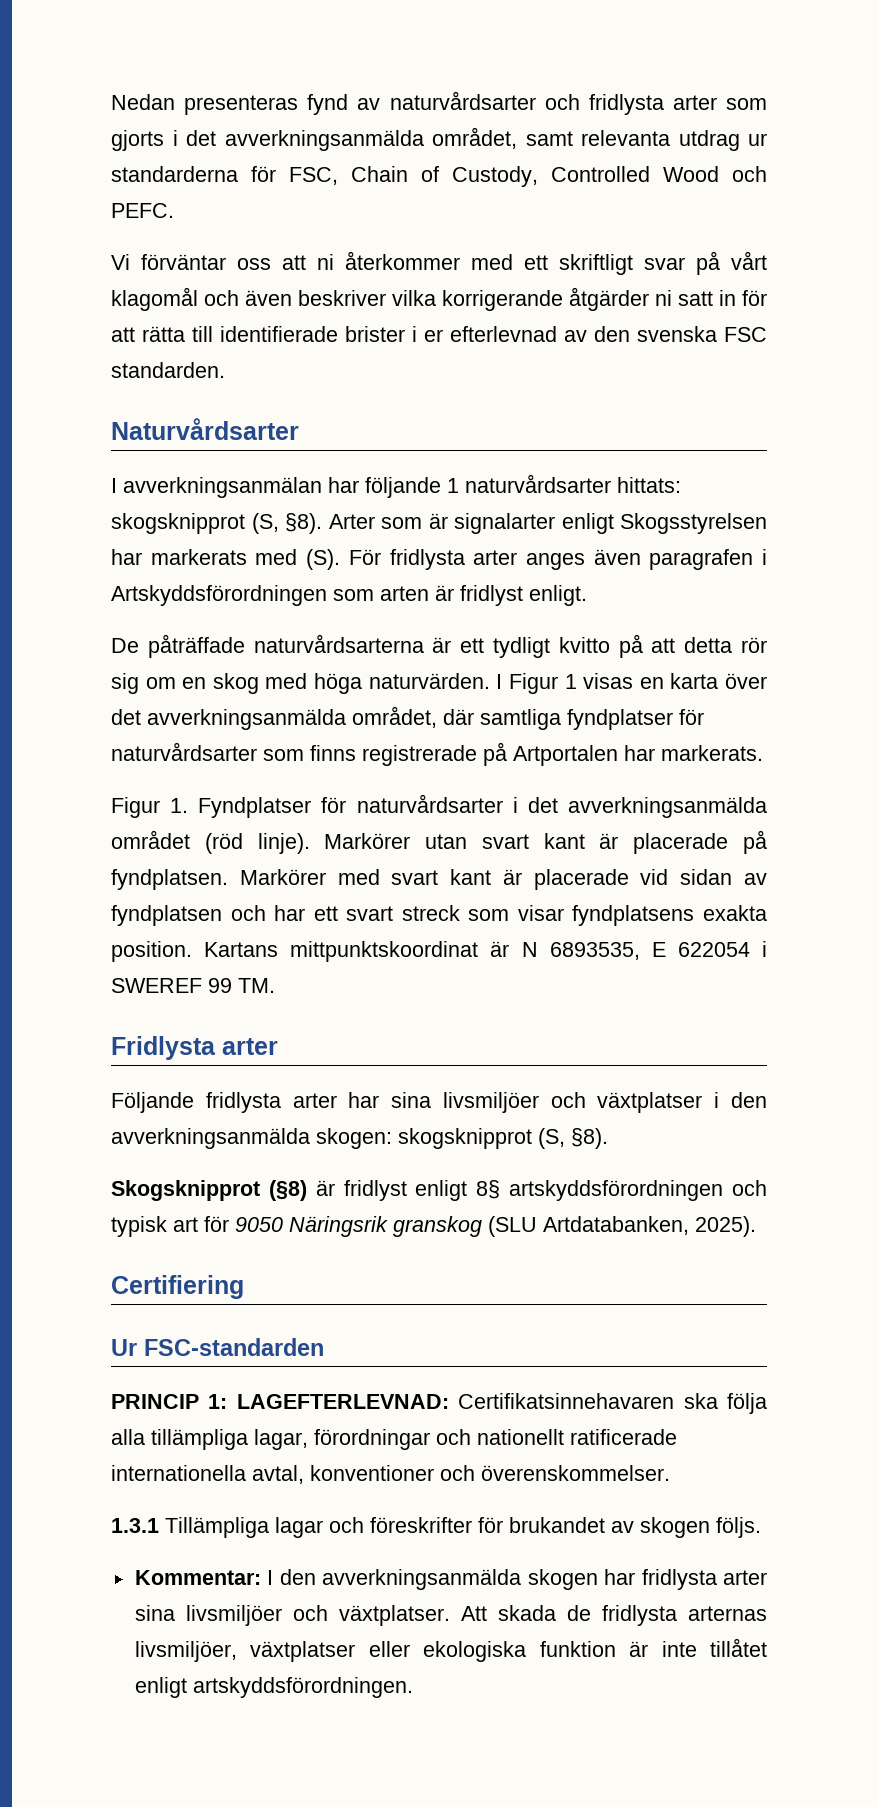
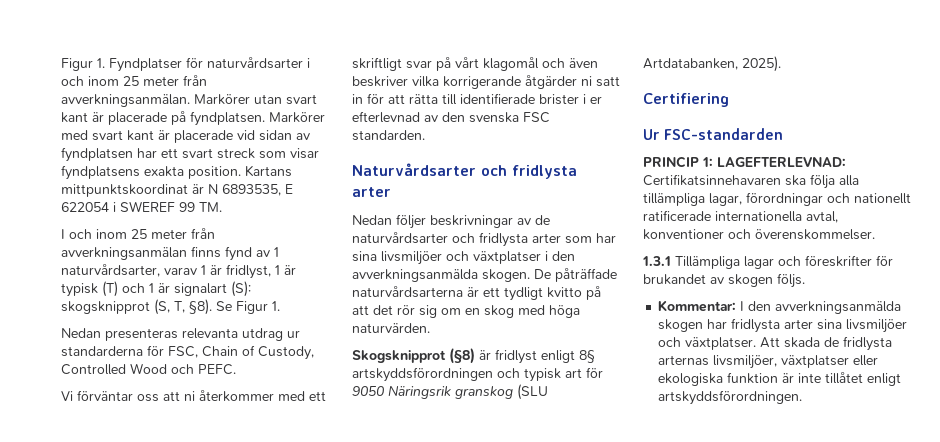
- Nedan presenteras fynd av naturvårdsarter och fridlysta arter som gjorts i det avverkningsanmälda området, samt relevanta utdrag ur standarderna för FSC, Chain of Custody, Controlled Wood och PEFC.
+ Figur 1. Fyndplatser för naturvårdsarter i och inom 25 meter från avverkningsanmälan. Markörer utan svart kant är placerade på fyndplatsen. Markörer med svart kant är placerade vid sidan av fyndplatsen har ett svart streck som visar fyndplatsens exakta position. Kartans mittpunktskoordinat är N 6893535, E 622054 i SWEREF 99 TM.
+ I och inom 25 meter från avverkningsanmälan finns fynd av 1 naturvårdsarter, varav 1 är fridlyst, 1 är typisk (T) och 1 är signalart (S): skogsknipprot (S, T, §8). Se Figur 1.
+ Nedan presenteras relevanta utdrag ur standarderna för FSC, Chain of Custody, Controlled Wood och PEFC.
- Naturvårdsarter
- I avverkningsanmälan har följande 1 naturvårdsarter hittats: skogsknipprot (S, §8). Arter som är signalarter enligt Skogsstyrelsen har markerats med (S). För fridlysta arter anges även paragrafen i Artskyddsförordningen som arten är fridlyst enligt.
- De påträffade naturvårdsarterna är ett tydligt kvitto på att detta rör sig om en skog med höga naturvärden. I Figur 1 visas en karta över det avverkningsanmälda området, där samtliga fyndplatser för naturvårdsarter som finns registrerade på Artportalen har markerats.
- Figur 1. Fyndplatser för naturvårdsarter i det avverkningsanmälda området (röd linje). Markörer utan svart kant är placerade på fyndplatsen. Markörer med svart kant är placerade vid sidan av fyndplatsen och har ett svart streck som visar fyndplatsens exakta position. Kartans mittpunktskoordinat är N 6893535, E 622054 i SWEREF 99 TM.
- Fridlysta arter
- Följande fridlysta arter har sina livsmiljöer och växtplatser i den avverkningsanmälda skogen: skogsknipprot (S, §8).
+ Naturvårdsarter och fridlysta arter
+ Nedan följer beskrivningar av de naturvårdsarter och fridlysta arter som har sina livsmiljöer och växtplatser i den avverkningsanmälda skogen. De påträffade naturvårdsarterna är ett tydligt kvitto på att det rör sig om en skog med höga naturvärden.

